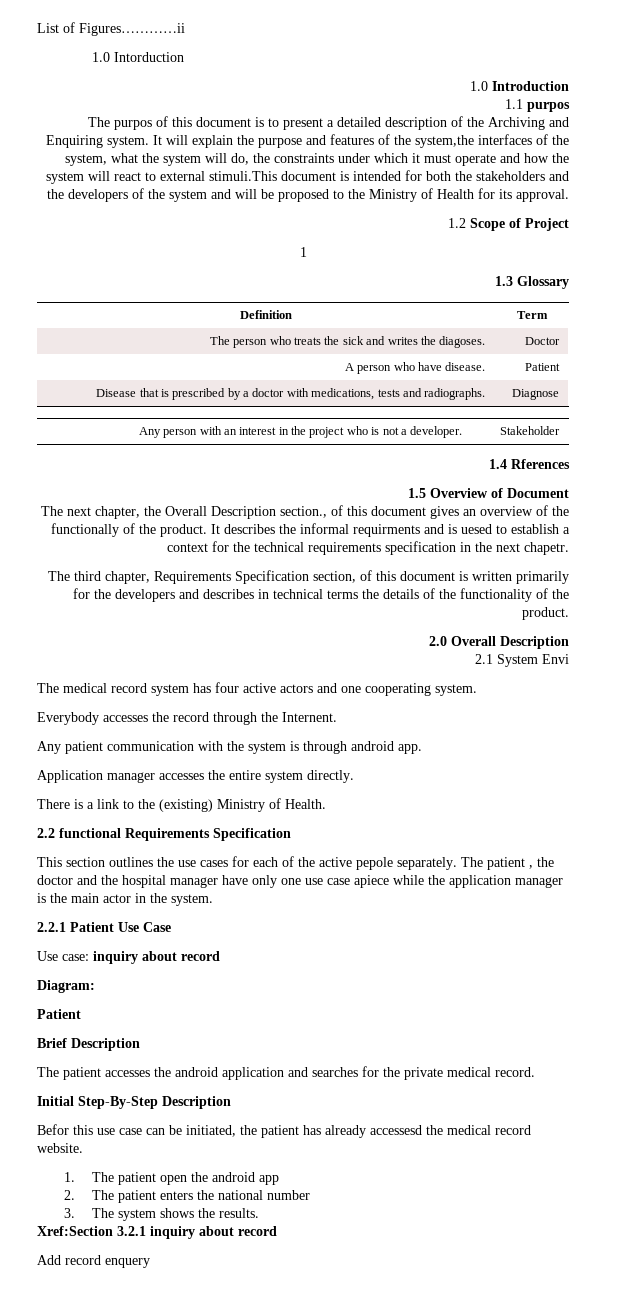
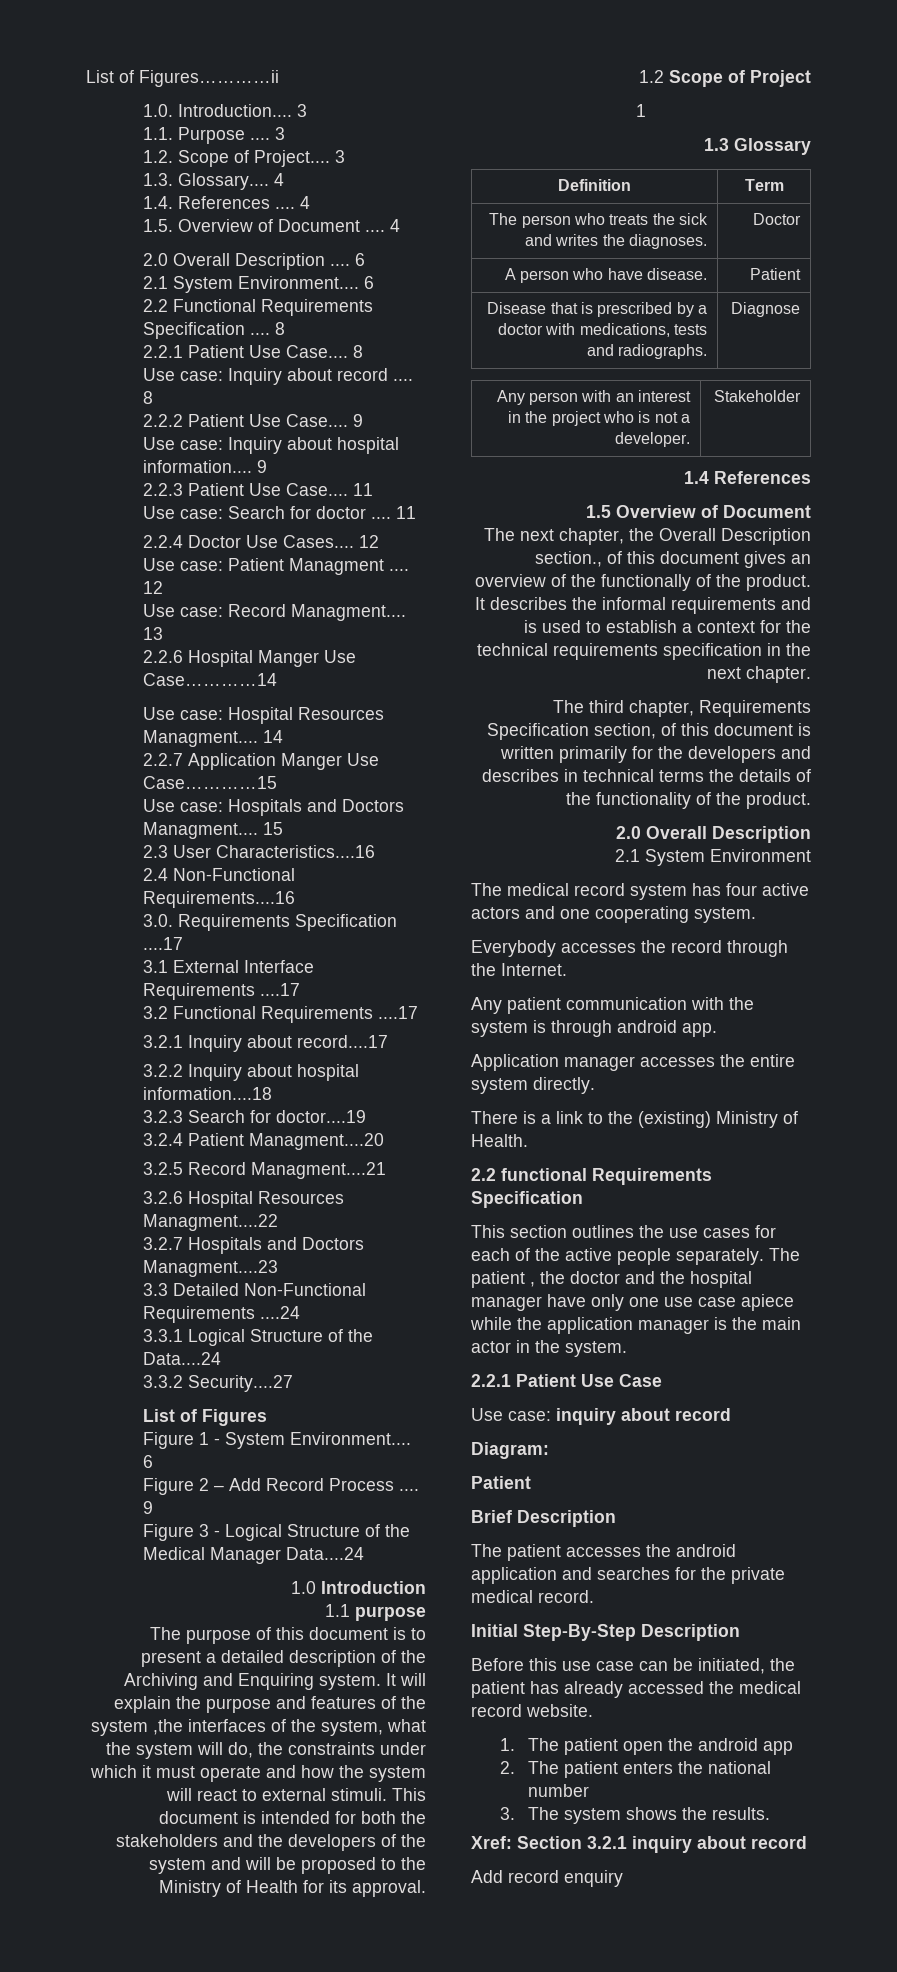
- 1.0 Intorduction
+ 1.0. Introduction.... 3
+ 1.1. Purpose .... 3
+ 1.2. Scope of Project.... 3
+ 1.3. Glossary.... 4
+ 1.4. References .... 4
+ 1.5. Overview of Document .... 4
+ 2.0 Overall Description .... 6
+ 2.1 System Environment.... 6
+ 2.2 Functional Requirements Specification .... 8
+ 2.2.1 Patient Use Case.... 8
+ Use case: Inquiry about record .... 8
+ 2.2.2 Patient Use Case.... 9
+ Use case: Inquiry about hospital information.... 9
+ 2.2.3 Patient Use Case.... 11
+ Use case: Search for doctor .... 11
+ 2.2.4 Doctor Use Cases.... 12
+ Use case: Patient Managment .... 12
+ Use case: Record Managment.... 13
+ 2.2.6 Hospital Manger Use Case…………14
+ Use case: Hospital Resources Managment.... 14
+ 2.2.7 Application Manger Use Case…………15
+ Use case: Hospitals and Doctors Managment.... 15
+ 2.3 User Characteristics....16
+ 2.4 Non-Functional Requirements....16
+ 3.0. Requirements Specification ....17
+ 3.1 External Interface Requirements ....17
+ 3.2 Functional Requirements ....17
+ 3.2.1 Inquiry about record....17
+ 3.2.2 Inquiry about hospital information....18
+ 3.2.3 Search for doctor....19
+ 3.2.4 Patient Managment....20
+ 3.2.5 Record Managment....21
+ 3.2.6 Hospital Resources Managment....22
+ 3.2.7 Hospitals and Doctors Managment....23
+ 3.3 Detailed Non-Functional Requirements ....24
+ 3.3.1 Logical Structure of the Data....24
+ 3.3.2 Security....27
+ List of Figures
+ Figure 1 - System Environment.... 6
+ Figure 2 – Add Record Process .... 9
+ Figure 3 - Logical Structure of the Medical Manager Data....24
- 1.1 purpos
- The purpos of this document is to present a detailed description of the Archiving and Enquiring system.
+ 1.1 purpose
+ The purpose of this document is to present a detailed description of the Archiving and Enquiring system.
- It will explain the purpose and features of the system,the interfaces of the system, what the system will do, the constraints under which it must operate and how the system will react to external stimuli.This document is intended for both the stakeholders and the developers of the system and will be proposed to the Ministry of Health for its approval.
+ It will explain the purpose and features of the system ,the interfaces of the system, what the system will do, the constraints under which it must operate and how the system will react to external stimuli. This document is intended for both the stakeholders and the developers of the system and will be proposed to the Ministry of Health for its approval.
- The person who treats the sick and writes the diagoses. | Doctor
+ The person who treats the sick and writes the diagnoses. | Doctor
- 1.4 Rferences
+ 1.4 References
- It describes the informal requirments and is uesed to establish a context for the technical requirements specification in the next chapetr.
+ It describes the informal requirements and is used to establish a context for the technical requirements specification in the next chapter.
- 2.1 System Envi
+ 2.1 System Environment
- Everybody accesses the record through the Internent.
+ Everybody accesses the record through the Internet.
- This section outlines the use cases for each of the active pepole separately.
+ This section outlines the use cases for each of the active people separately.
- Befor this use case can be initiated, the patient has already accessesd the medical record website.
+ Before this use case can be initiated, the patient has already accessed the medical record website.
- Xref:Section 3.2.1 inquiry about record
+ Xref: Section 3.2.1 inquiry about record
- Add record enquery
+ Add record enquiry

